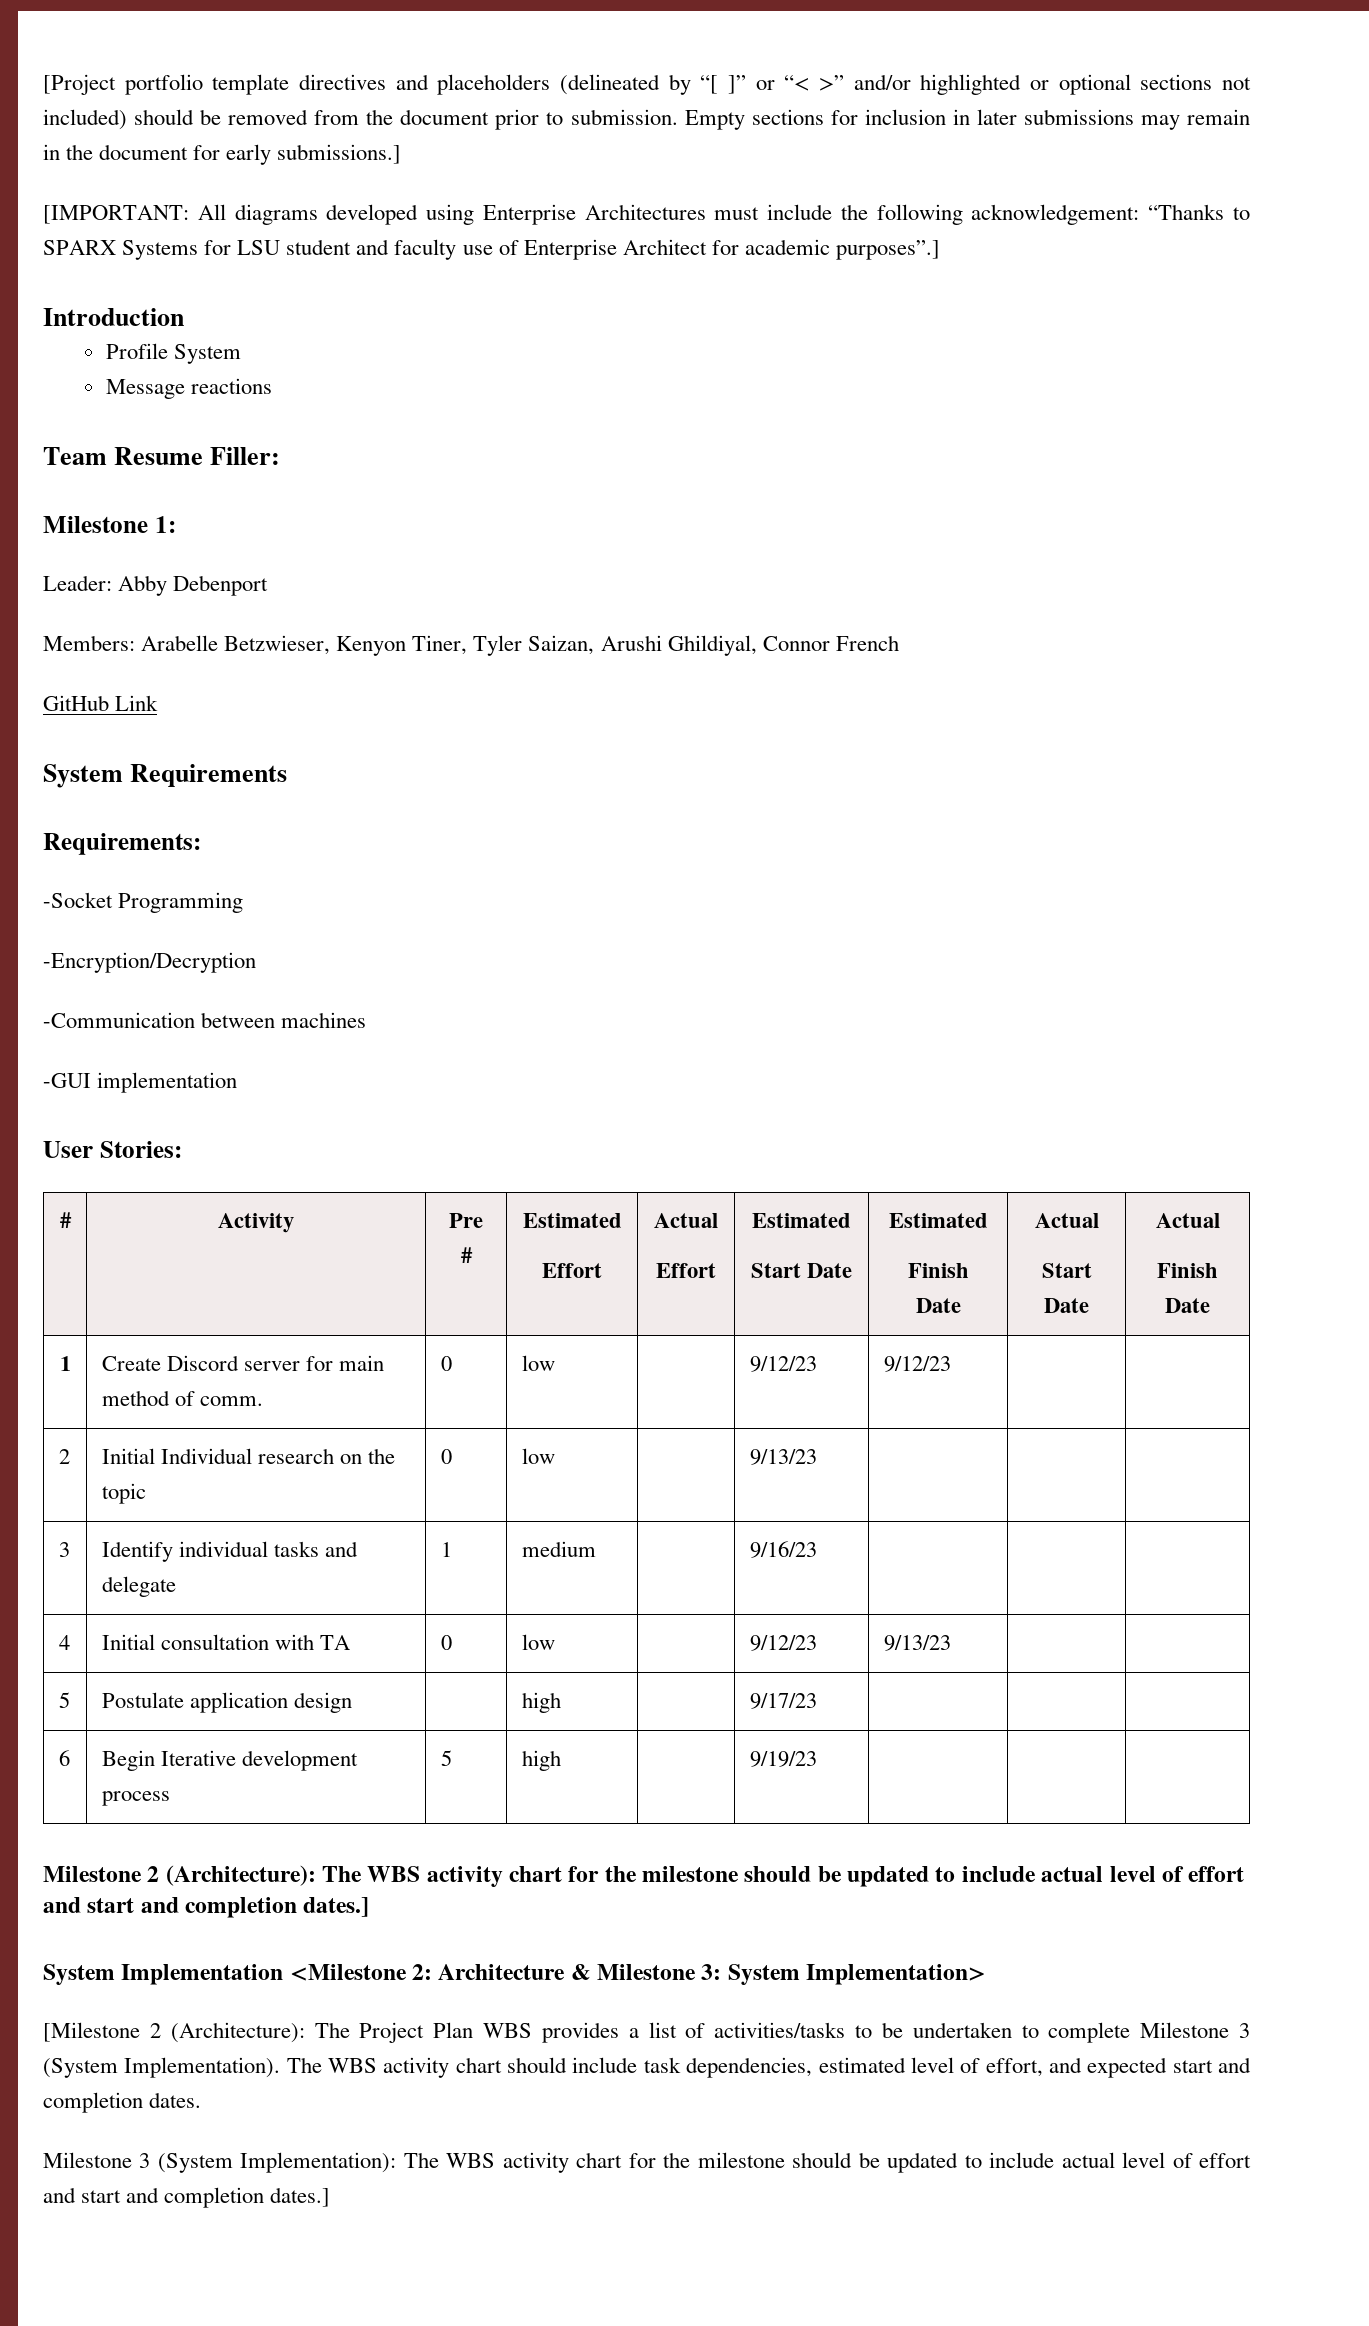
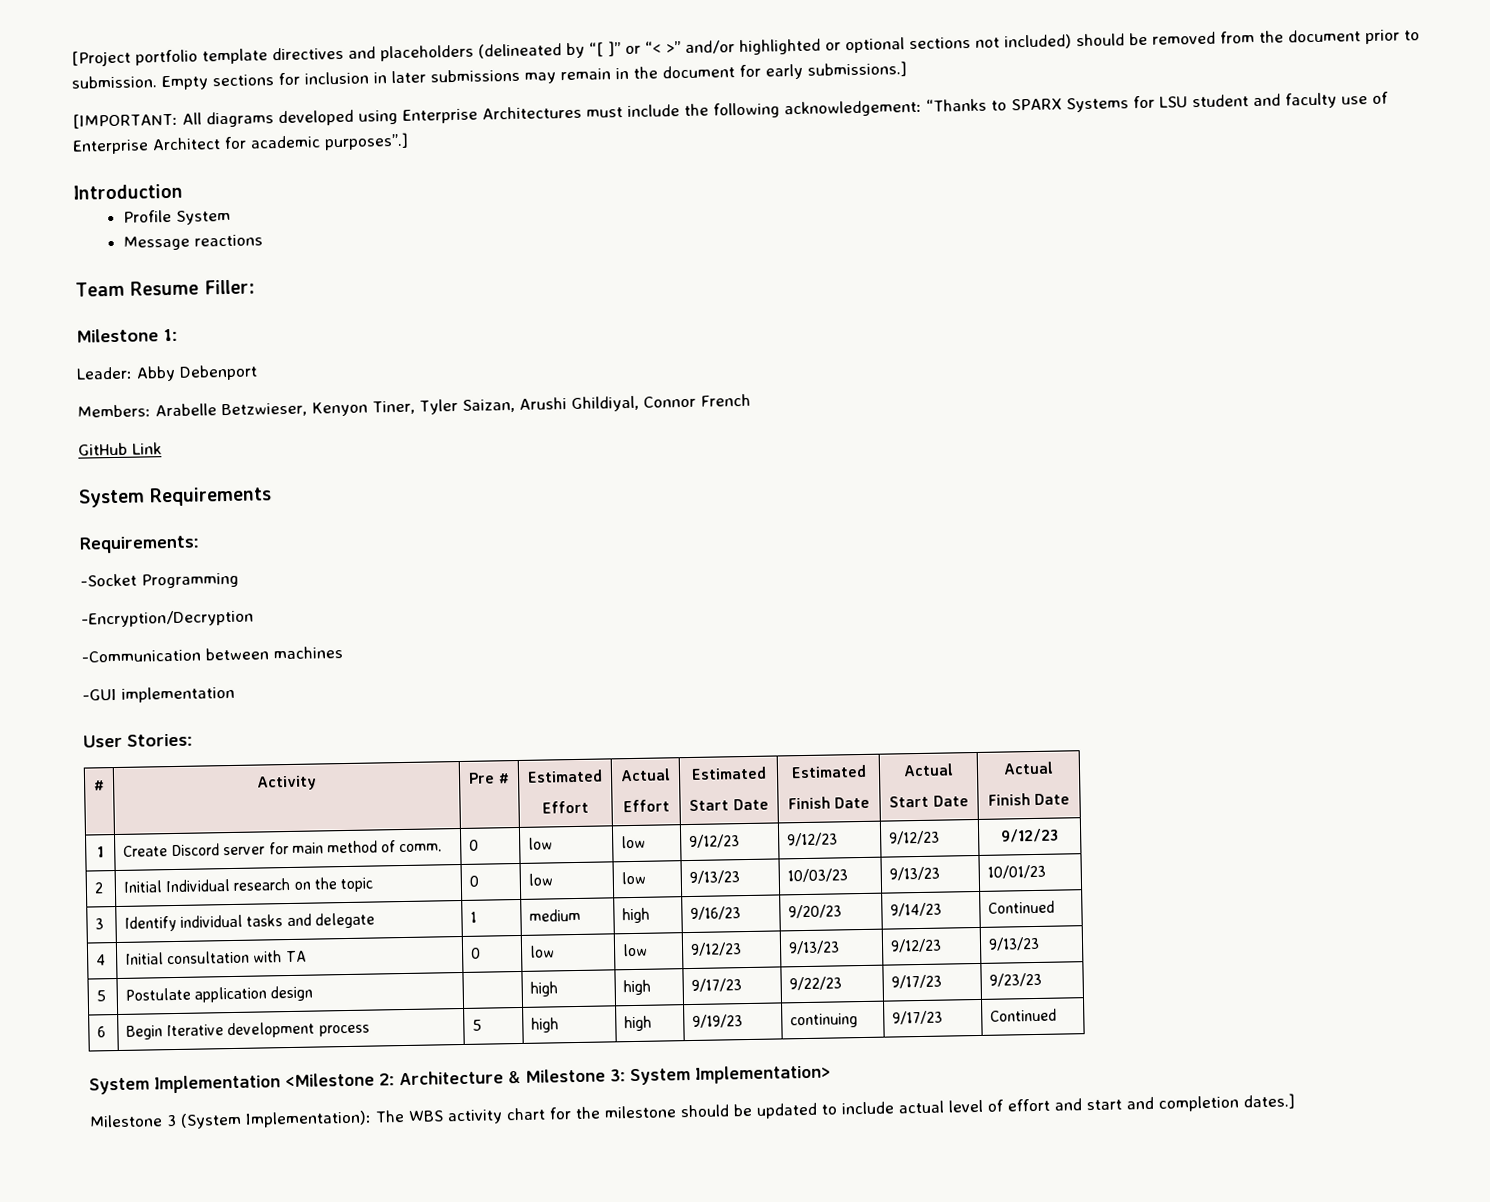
- 1 | Create Discord server for main method of comm. | 0 | low | | 9/12/23 | 9/12/23 | |
+ 1 | Create Discord server for main method of comm. | 0 | low | low | 9/12/23 | 9/12/23 | 9/12/23 | 9/12/23
- 2 | Initial Individual research on the topic | 0 | low | | 9/13/23 | | |
+ 2 | Initial Individual research on the topic | 0 | low | low | 9/13/23 | 10/03/23 | 9/13/23 | 10/01/23
- 3 | Identify individual tasks and delegate | 1 | medium | | 9/16/23 | | |
+ 3 | Identify individual tasks and delegate | 1 | medium | high | 9/16/23 | 9/20/23 | 9/14/23 | Continued
- 4 | Initial consultation with TA | 0 | low | | 9/12/23 | 9/13/23 | |
+ 4 | Initial consultation with TA | 0 | low | low | 9/12/23 | 9/13/23 | 9/12/23 | 9/13/23
- 5 | Postulate application design | | high | | 9/17/23 | | |
+ 5 | Postulate application design | | high | high | 9/17/23 | 9/22/23 | 9/17/23 | 9/23/23
- 6 | Begin Iterative development process | 5 | high | | 9/19/23 | | |
- Milestone 2 (Architecture): The WBS activity chart for the milestone should be updated to include actual level of effort and start and completion dates.]
+ 6 | Begin Iterative development process | 5 | high | high | 9/19/23 | continuing | 9/17/23 | Continued
- [Milestone 2 (Architecture): The Project Plan WBS provides a list of activities/tasks to be undertaken to complete Milestone 3 (System Implementation). The WBS activity chart should include task dependencies, estimated level of effort, and expected start and completion dates.

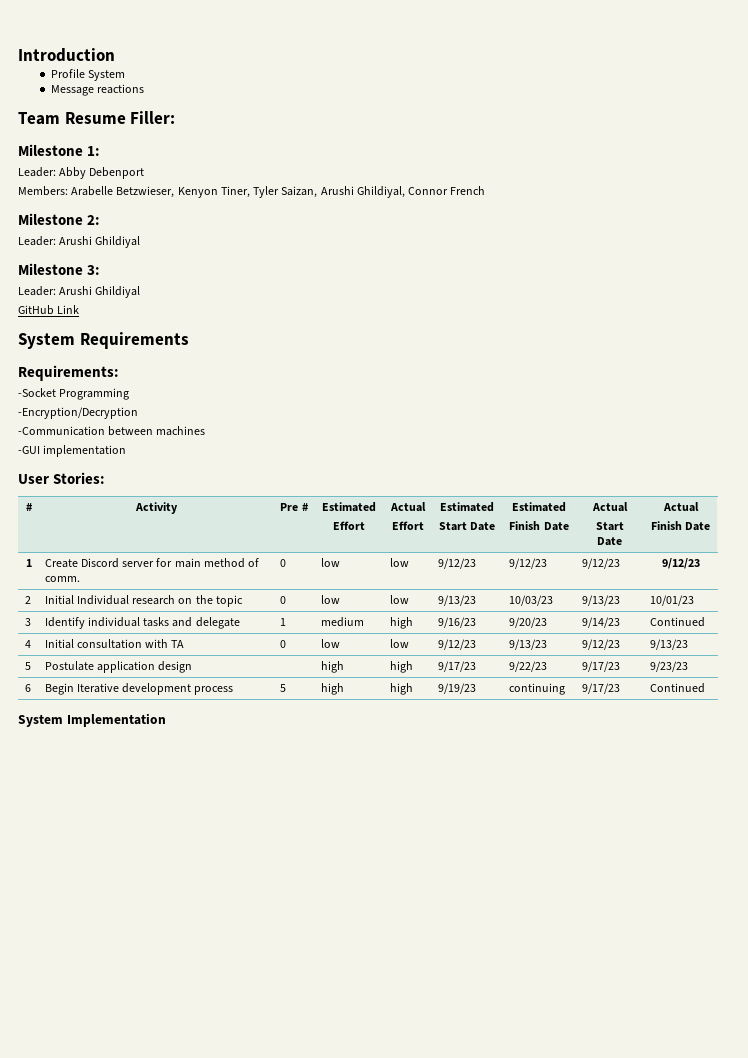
- [Project portfolio template directives and placeholders (delineated by “[ ]” or “< >” and/or highlighted or optional sections not included) should be removed from the document prior to submission. Empty sections for inclusion in later submissions may remain in the document for early submissions.]
- [IMPORTANT: All diagrams developed using Enterprise Architectures must include the following acknowledgement: “Thanks to SPARX Systems for LSU student and faculty use of Enterprise Architect for academic purposes”.]
+ Milestone 2:
+ Leader: Arushi Ghildiyal
+ Milestone 3:
+ Leader: Arushi Ghildiyal
- System Implementation <Milestone 2: Architecture & Milestone 3: System Implementation>
- Milestone 3 (System Implementation): The WBS activity chart for the milestone should be updated to include actual level of effort and start and completion dates.]
+ System Implementation

